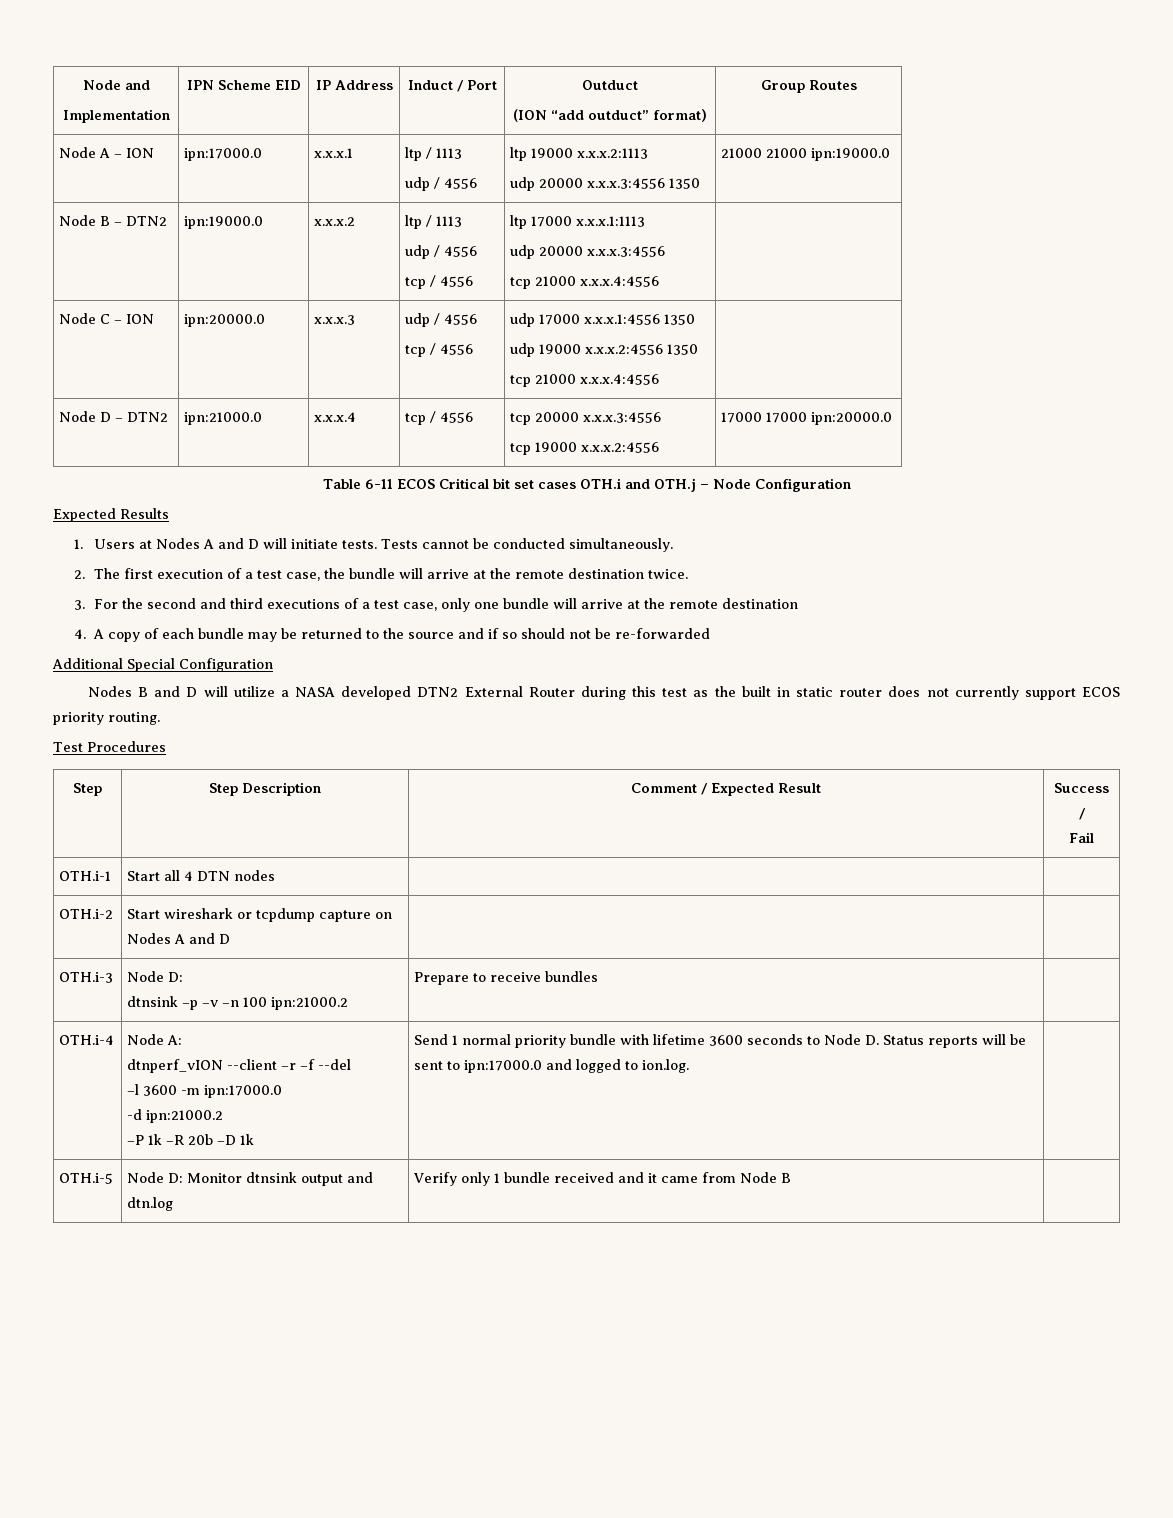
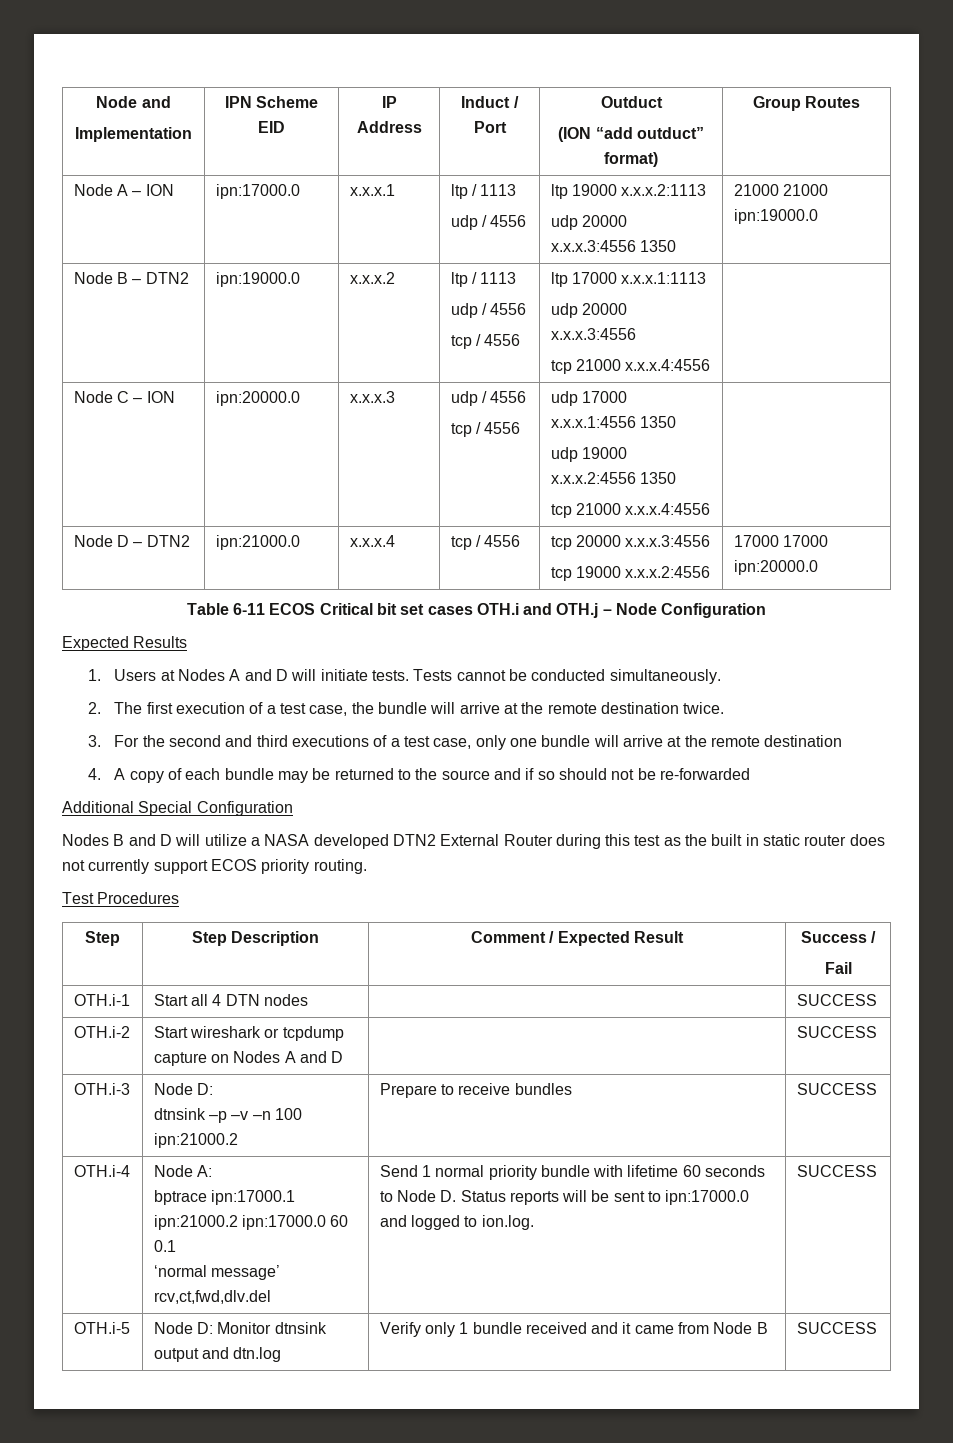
- OTH.i-1 | Start all 4 DTN nodes | |
+ OTH.i-1 | Start all 4 DTN nodes | | SUCCESS
- OTH.i-2 | Start wireshark or tcpdump capture on Nodes A and D | |
+ OTH.i-2 | Start wireshark or tcpdump capture on Nodes A and D | | SUCCESS
  OTH.i-3 | Node D:
- dtnsink –p –v –n 100 ipn:21000.2 | Prepare to receive bundles |
+ dtnsink –p –v –n 100 ipn:21000.2 | Prepare to receive bundles | SUCCESS
- dtnperf_vION --client –r –f --del
- –l 3600 -m ipn:17000.0
- -d ipn:21000.2
- –P 1k –R 20b –D 1k
+ bptrace ipn:17000.1 ipn:21000.2 ipn:17000.0 60 0.1
+ ‘normal message’ rcv,ct,fwd,dlv.del
- Send 1 normal priority bundle with lifetime 3600 seconds to Node D. Status reports will be sent to ipn:17000.0 and logged to ion.log.
+ Send 1 normal priority bundle with lifetime 60 seconds to Node D. Status reports will be sent to ipn:17000.0 and logged to ion.log. | SUCCESS
- OTH.i-5 | Node D: Monitor dtnsink output and dtn.log | Verify only 1 bundle received and it came from Node B |
+ OTH.i-5 | Node D: Monitor dtnsink output and dtn.log | Verify only 1 bundle received and it came from Node B | SUCCESS

